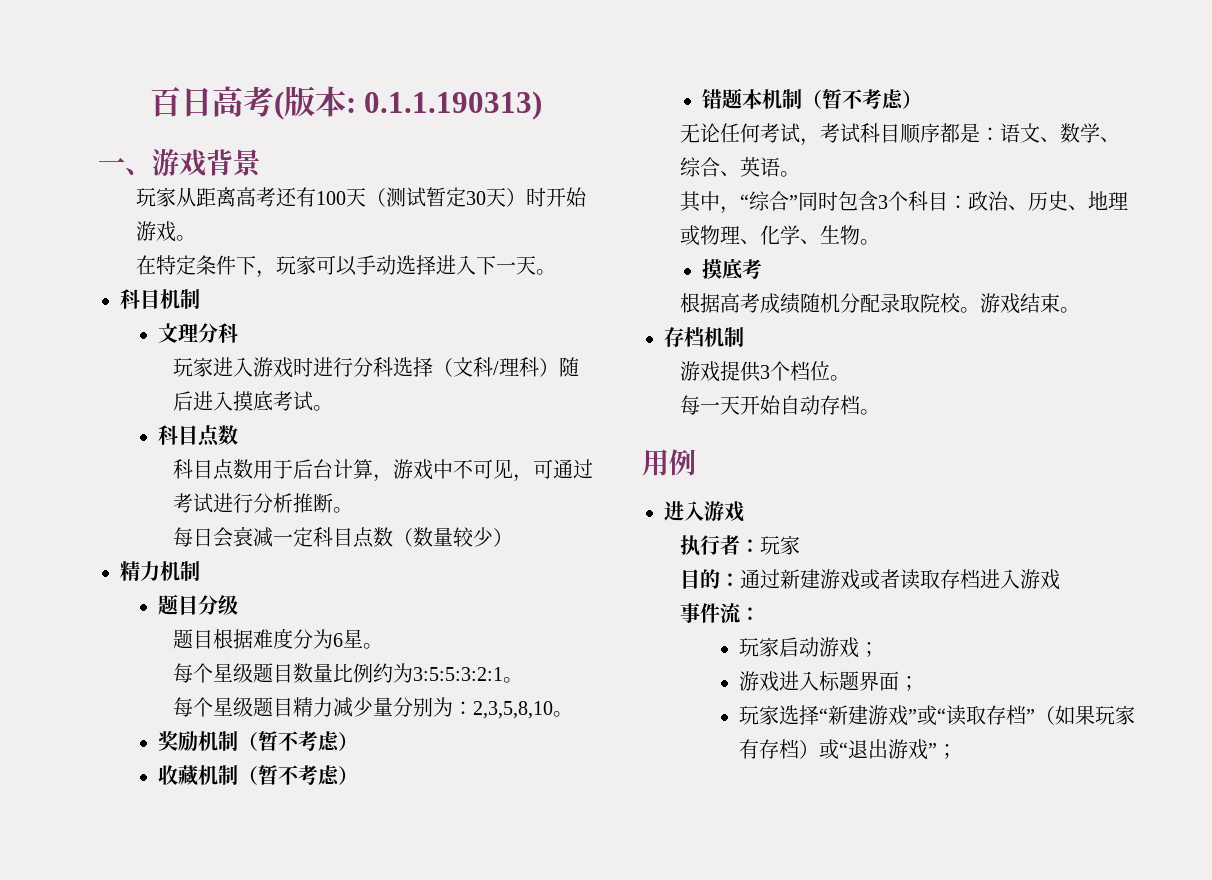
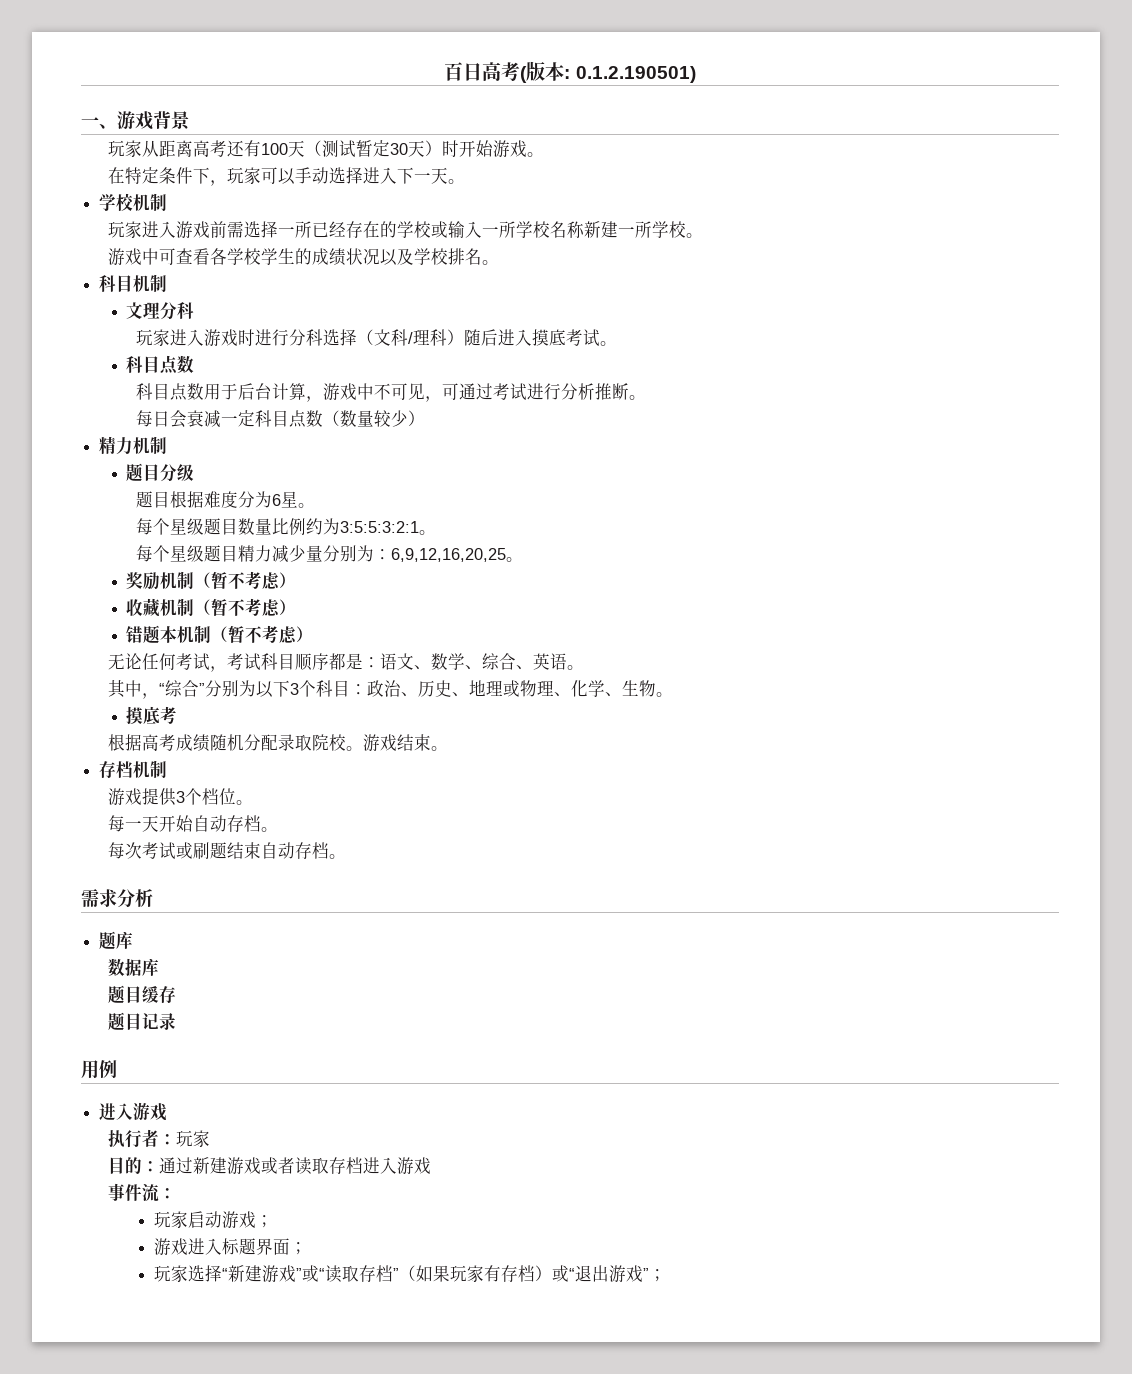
- 百日高考(版本: 0.1.1.190313)
+ 百日高考(版本: 0.1.2.190501)
+ 学校机制
+ 玩家进入游戏前需选择一所已经存在的学校或输入一所学校名称新建一所学校。
+ 游戏中可查看各学校学生的成绩状况以及学校排名。
- 每个星级题目精力减少量分别为：2,3,5,8,10。
+ 每个星级题目精力减少量分别为：6,9,12,16,20,25。
- 其中，“综合”同时包含3个科目：政治、历史、地理或物理、化学、生物。
+ 其中，“综合”分别为以下3个科目：政治、历史、地理或物理、化学、生物。
+ 每次考试或刷题结束自动存档。
+ 需求分析
+ 题库
+ 数据库
+ 题目缓存
+ 题目记录

